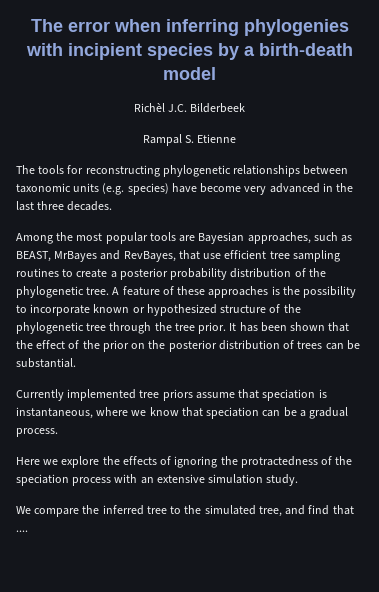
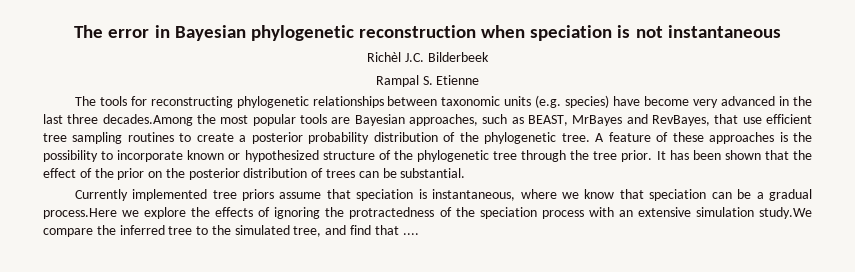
- The error when inferring phylogenies with incipient species by a birth-death model
+ The error in Bayesian phylogenetic reconstruction when speciation is not instantaneous
- The tools for reconstructing phylogenetic relationships between taxonomic units (e.g. species) have become very advanced in the last three decades.
- Among the most popular tools are Bayesian approaches, such as BEAST, MrBayes and RevBayes, that use efficient tree sampling routines to create a posterior probability distribution of the phylogenetic tree.
+ The tools for reconstructing phylogenetic relationships between taxonomic units (e.g. species) have become very advanced in the last three decades.Among the most popular tools are Bayesian approaches, such as BEAST, MrBayes and RevBayes, that use efficient tree sampling routines to create a posterior probability distribution of the phylogenetic tree.
- Currently implemented tree priors assume that speciation is instantaneous, where we know that speciation can be a gradual process.
- Here we explore the effects of ignoring the protractedness of the speciation process with an extensive simulation study.
- We compare the inferred tree to the simulated tree, and find that ....
+ Currently implemented tree priors assume that speciation is instantaneous, where we know that speciation can be a gradual process.Here we explore the effects of ignoring the protractedness of the speciation process with an extensive simulation study.We compare the inferred tree to the simulated tree, and find that ....

